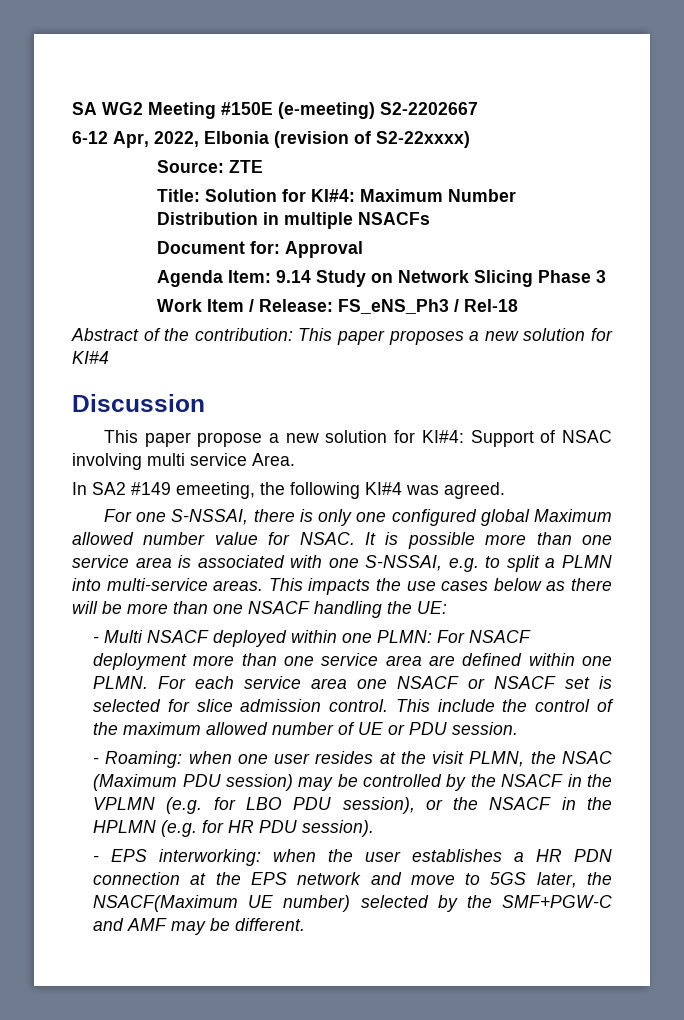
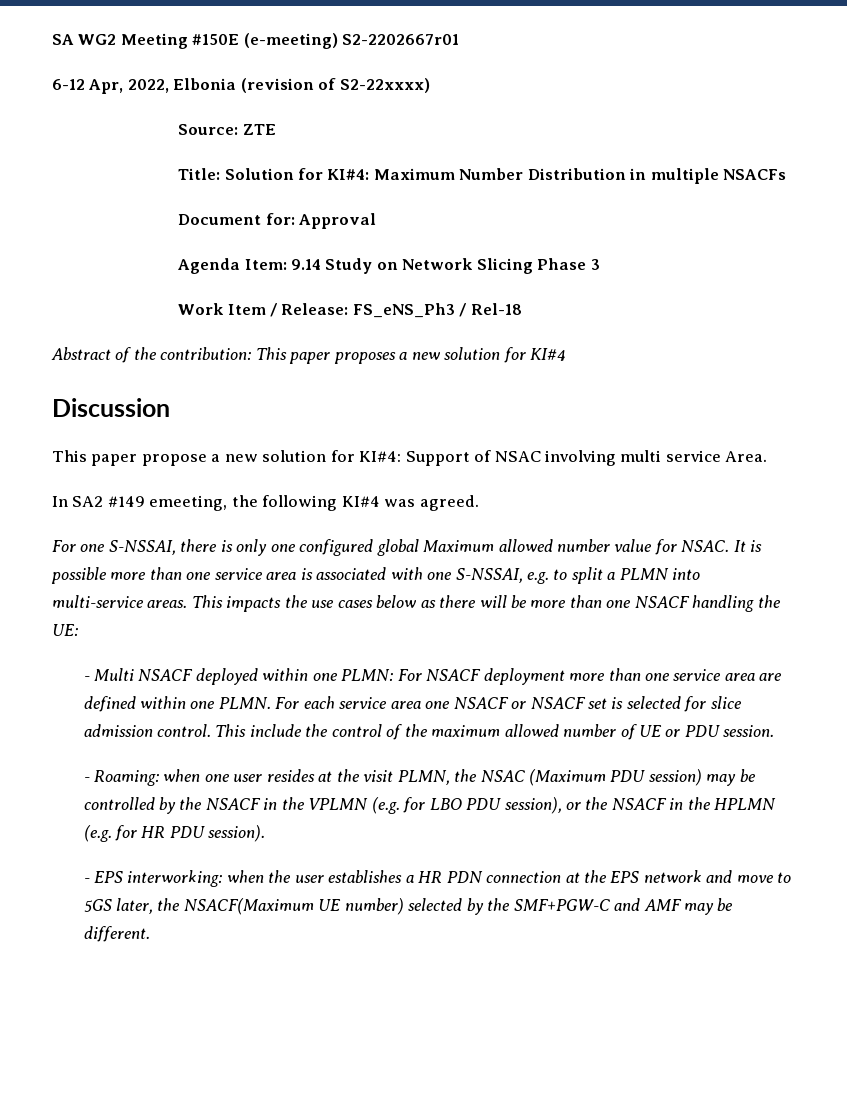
- SA WG2 Meeting #150E (e-meeting) S2-2202667
+ SA WG2 Meeting #150E (e-meeting) S2-2202667r01

